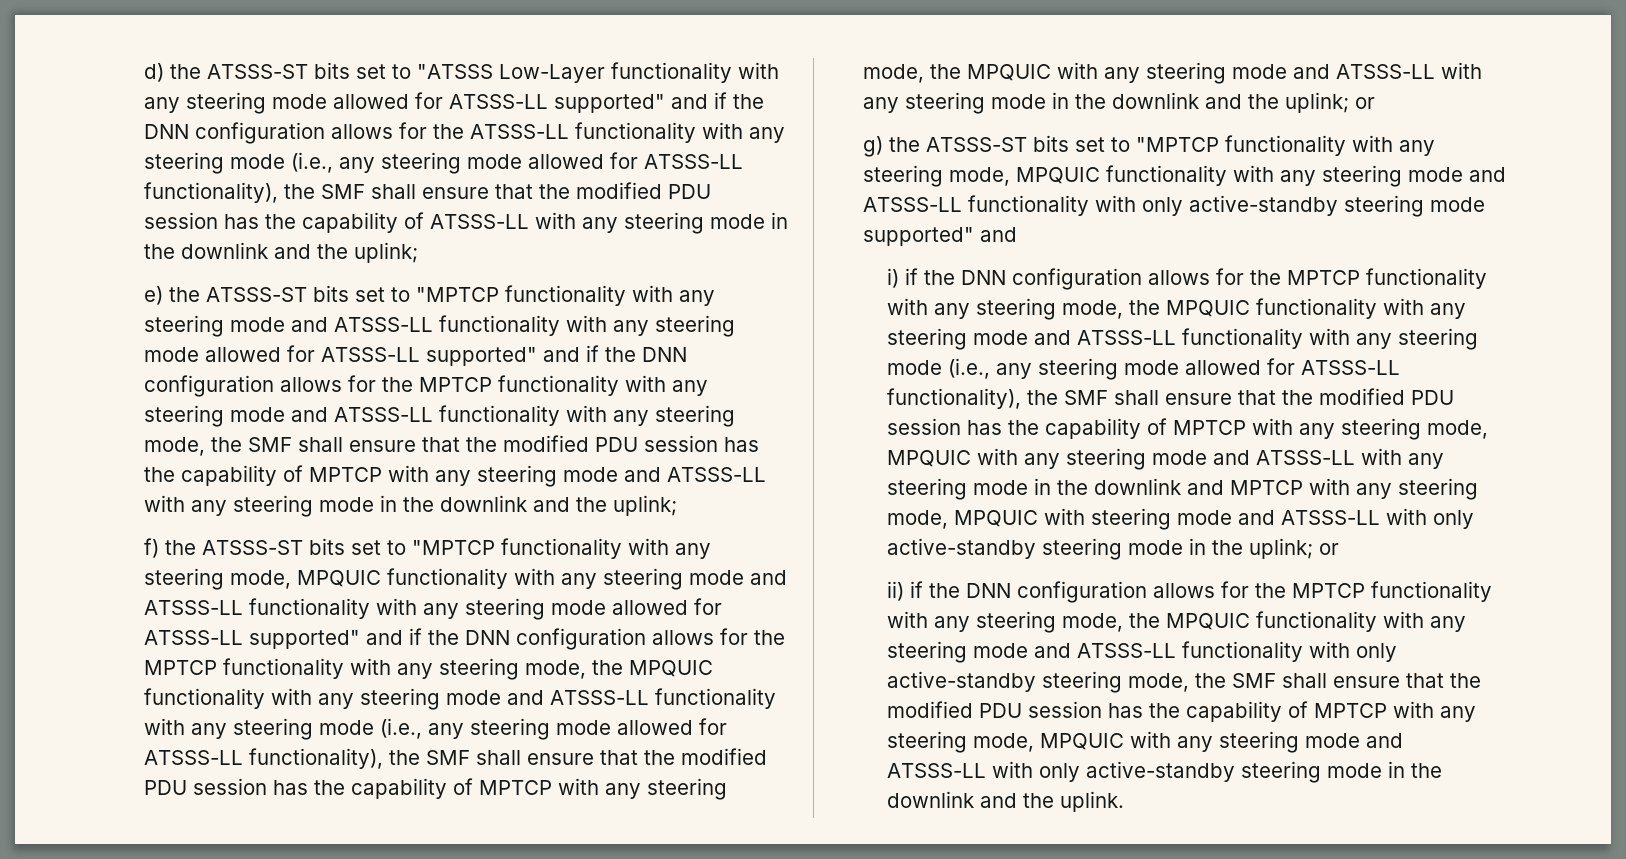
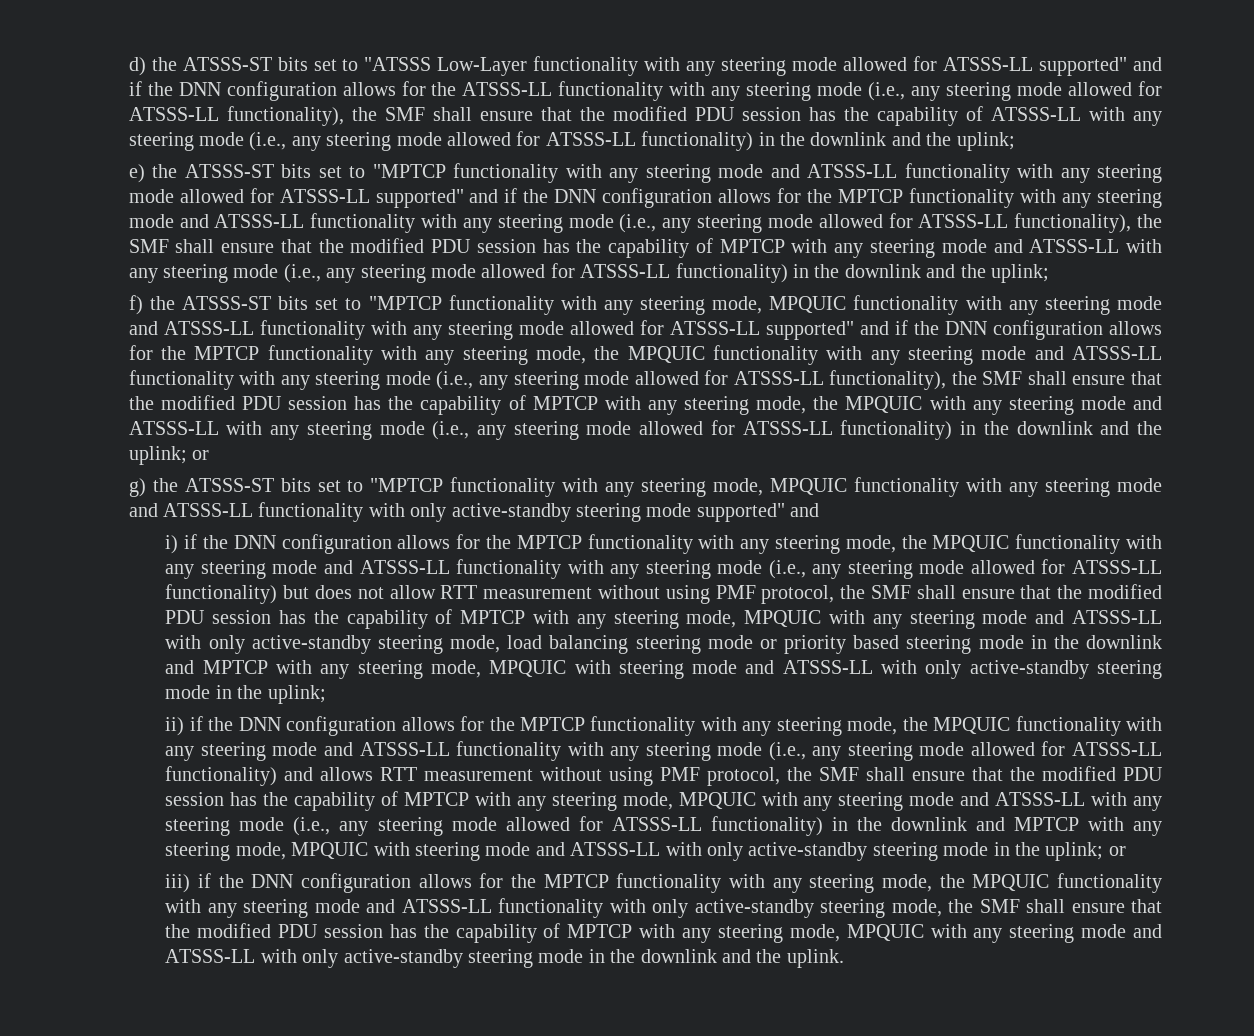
- d) the ATSSS-ST bits set to "ATSSS Low-Layer functionality with any steering mode allowed for ATSSS-LL supported" and if the DNN configuration allows for the ATSSS-LL functionality with any steering mode (i.e., any steering mode allowed for ATSSS-LL functionality), the SMF shall ensure that the modified PDU session has the capability of ATSSS-LL with any steering mode in the downlink and the uplink;
+ d) the ATSSS-ST bits set to "ATSSS Low-Layer functionality with any steering mode allowed for ATSSS-LL supported" and if the DNN configuration allows for the ATSSS-LL functionality with any steering mode (i.e., any steering mode allowed for ATSSS-LL functionality), the SMF shall ensure that the modified PDU session has the capability of ATSSS-LL with any steering mode (i.e., any steering mode allowed for ATSSS-LL functionality) in the downlink and the uplink;
- e) the ATSSS-ST bits set to "MPTCP functionality with any steering mode and ATSSS-LL functionality with any steering mode allowed for ATSSS-LL supported" and if the DNN configuration allows for the MPTCP functionality with any steering mode and ATSSS-LL functionality with any steering mode, the SMF shall ensure that the modified PDU session has the capability of MPTCP with any steering mode and ATSSS-LL with any steering mode in the downlink and the uplink;
+ e) the ATSSS-ST bits set to "MPTCP functionality with any steering mode and ATSSS-LL functionality with any steering mode allowed for ATSSS-LL supported" and if the DNN configuration allows for the MPTCP functionality with any steering mode and ATSSS-LL functionality with any steering mode (i.e., any steering mode allowed for ATSSS-LL functionality), the SMF shall ensure that the modified PDU session has the capability of MPTCP with any steering mode and ATSSS-LL with any steering mode (i.e., any steering mode allowed for ATSSS-LL functionality) in the downlink and the uplink;
- f) the ATSSS-ST bits set to "MPTCP functionality with any steering mode, MPQUIC functionality with any steering mode and ATSSS-LL functionality with any steering mode allowed for ATSSS-LL supported" and if the DNN configuration allows for the MPTCP functionality with any steering mode, the MPQUIC functionality with any steering mode and ATSSS-LL functionality with any steering mode (i.e., any steering mode allowed for ATSSS-LL functionality), the SMF shall ensure that the modified PDU session has the capability of MPTCP with any steering mode, the MPQUIC with any steering mode and ATSSS-LL with any steering mode in the downlink and the uplink;
+ f) the ATSSS-ST bits set to "MPTCP functionality with any steering mode, MPQUIC functionality with any steering mode and ATSSS-LL functionality with any steering mode allowed for ATSSS-LL supported" and if the DNN configuration allows for the MPTCP functionality with any steering mode, the MPQUIC functionality with any steering mode and ATSSS-LL functionality with any steering mode (i.e., any steering mode allowed for ATSSS-LL functionality), the SMF shall ensure that the modified PDU session has the capability of MPTCP with any steering mode, the MPQUIC with any steering mode and ATSSS-LL with any steering mode (i.e., any steering mode allowed for ATSSS-LL functionality) in the downlink and the uplink;
- i) if the DNN configuration allows for the MPTCP functionality with any steering mode, the MPQUIC functionality with any steering mode and ATSSS-LL functionality with any steering mode (i.e., any steering mode allowed for ATSSS-LL functionality), the SMF shall ensure that the modified PDU session has the capability of MPTCP with any steering mode, MPQUIC with any steering mode and ATSSS-LL with any steering mode in the downlink and MPTCP with any steering mode, MPQUIC with steering mode and ATSSS-LL with only active-standby steering mode in the uplink;
+ i) if the DNN configuration allows for the MPTCP functionality with any steering mode, the MPQUIC functionality with any steering mode and ATSSS-LL functionality with any steering mode (i.e., any steering mode allowed for ATSSS-LL functionality) but does not allow RTT measurement without using PMF protocol, the SMF shall ensure that the modified PDU session has the capability of MPTCP with any steering mode, MPQUIC with any steering mode and ATSSS-LL with only active-standby steering mode, load balancing steering mode or priority based steering mode in the downlink and MPTCP with any steering mode, MPQUIC with steering mode and ATSSS-LL with only active-standby steering mode in the uplink;
+ ii) if the DNN configuration allows for the MPTCP functionality with any steering mode, the MPQUIC functionality with any steering mode and ATSSS-LL functionality with any steering mode (i.e., any steering mode allowed for ATSSS-LL functionality) and allows RTT measurement without using PMF protocol, the SMF shall ensure that the modified PDU session has the capability of MPTCP with any steering mode, MPQUIC with any steering mode and ATSSS-LL with any steering mode (i.e., any steering mode allowed for ATSSS-LL functionality) in the downlink and MPTCP with any steering mode, MPQUIC with steering mode and ATSSS-LL with only active-standby steering mode in the uplink;
- ii) if the DNN configuration allows for the MPTCP functionality with any steering mode, the MPQUIC functionality with any steering mode and ATSSS-LL functionality with only active-standby steering mode, the SMF shall ensure that the modified PDU session has the capability of MPTCP with any steering mode, MPQUIC with any steering mode and ATSSS-LL with only active-standby steering mode in the downlink and the uplink.
+ iii) if the DNN configuration allows for the MPTCP functionality with any steering mode, the MPQUIC functionality with any steering mode and ATSSS-LL functionality with only active-standby steering mode, the SMF shall ensure that the modified PDU session has the capability of MPTCP with any steering mode, MPQUIC with any steering mode and ATSSS-LL with only active-standby steering mode in the downlink and the uplink.

